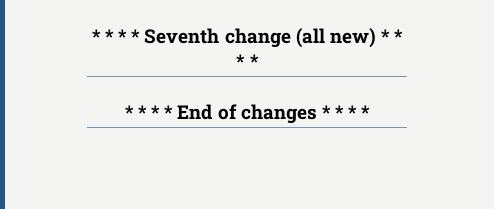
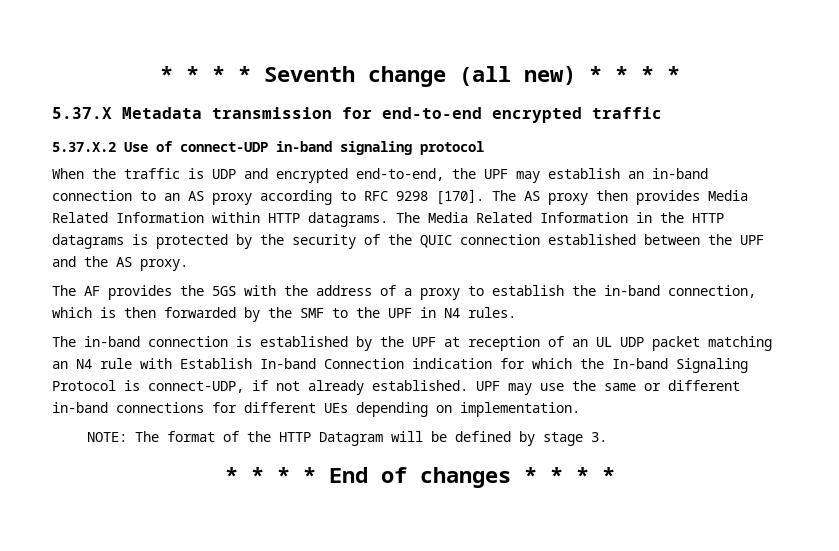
+ 5.37.X Metadata transmission for end-to-end encrypted traffic
+ 5.37.X.2 Use of connect-UDP in-band signaling protocol
+ When the traffic is UDP and encrypted end-to-end, the UPF may establish an in-band connection to an AS proxy according to RFC 9298 [170]. The AS proxy then provides Media Related Information within HTTP datagrams. The Media Related Information in the HTTP datagrams is protected by the security of the QUIC connection established between the UPF and the AS proxy.
+ The AF provides the 5GS with the address of a proxy to establish the in-band connection, which is then forwarded by the SMF to the UPF in N4 rules.
+ The in-band connection is established by the UPF at reception of an UL UDP packet matching an N4 rule with Establish In-band Connection indication for which the In-band Signaling Protocol is connect-UDP, if not already established. UPF may use the same or different in-band connections for different UEs depending on implementation.
+ NOTE: The format of the HTTP Datagram will be defined by stage 3.

